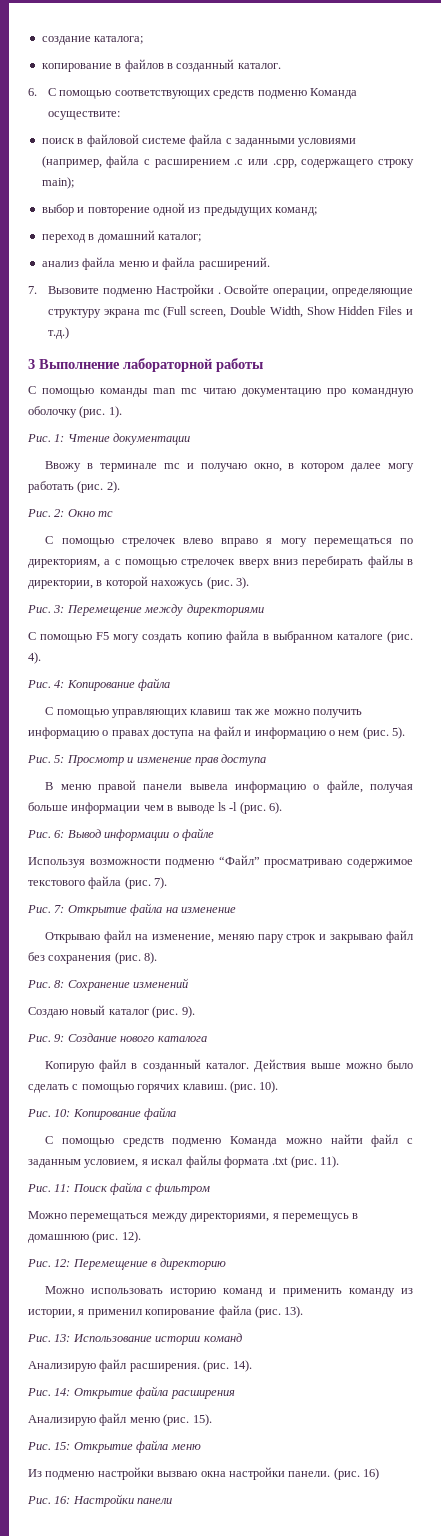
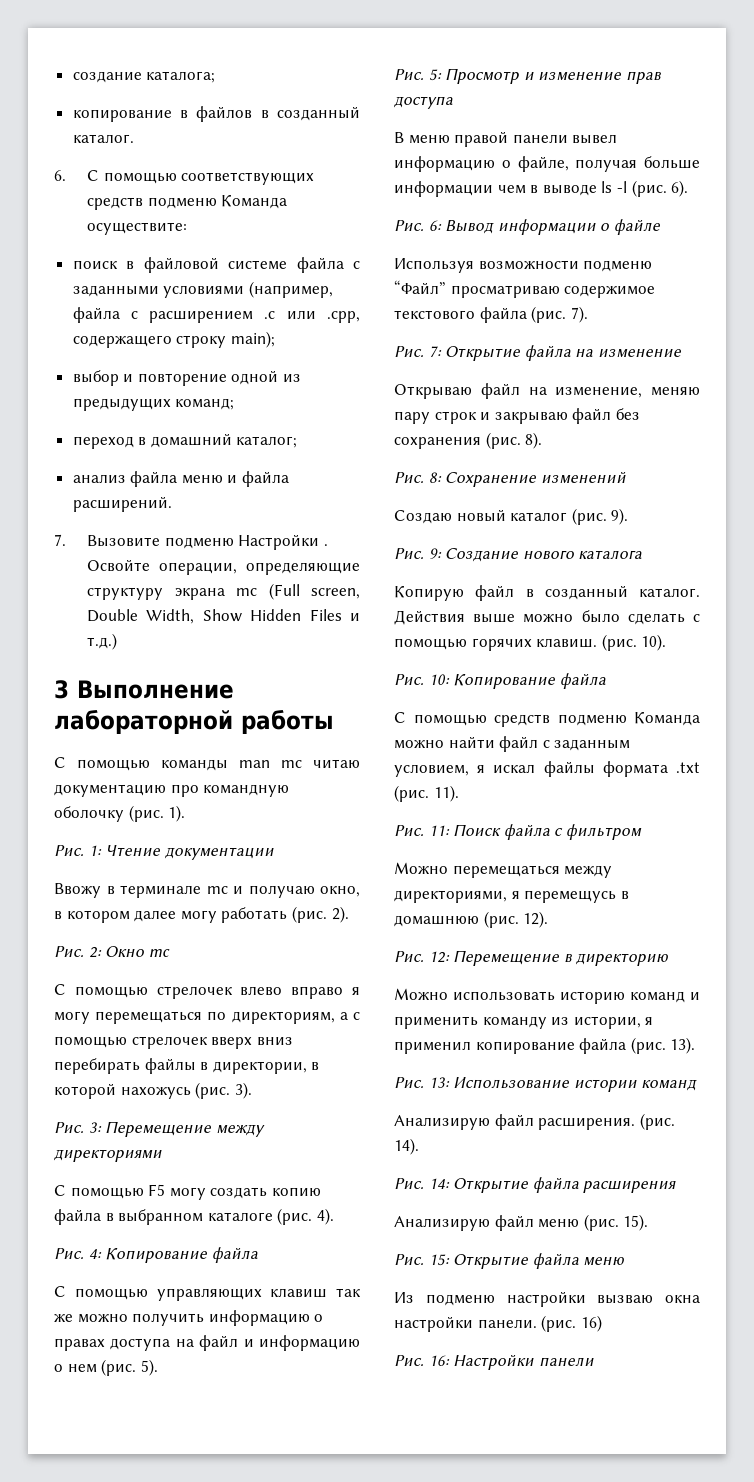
- В меню правой панели вывела информацию о файле, получая больше информации чем в выводе ls -l (рис.
+ В меню правой панели вывел информацию о файле, получая больше информации чем в выводе ls -l (рис.

